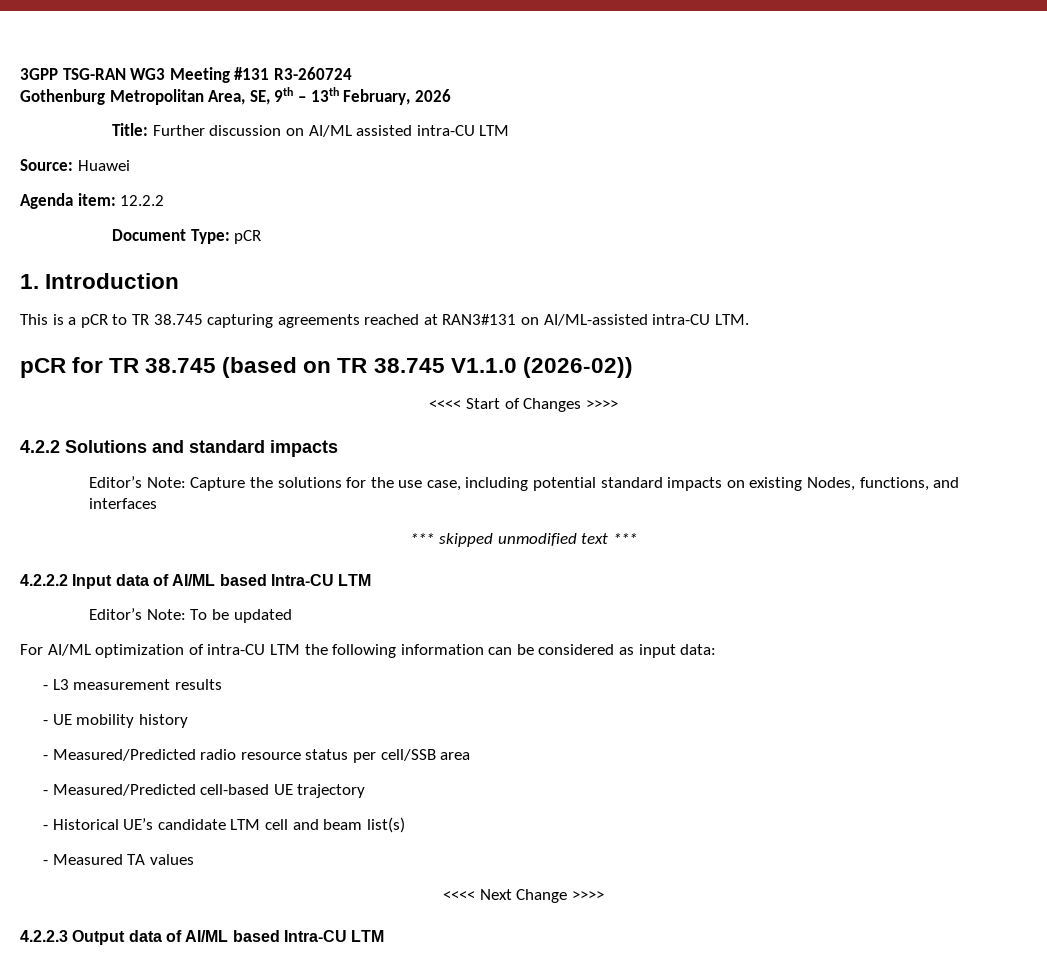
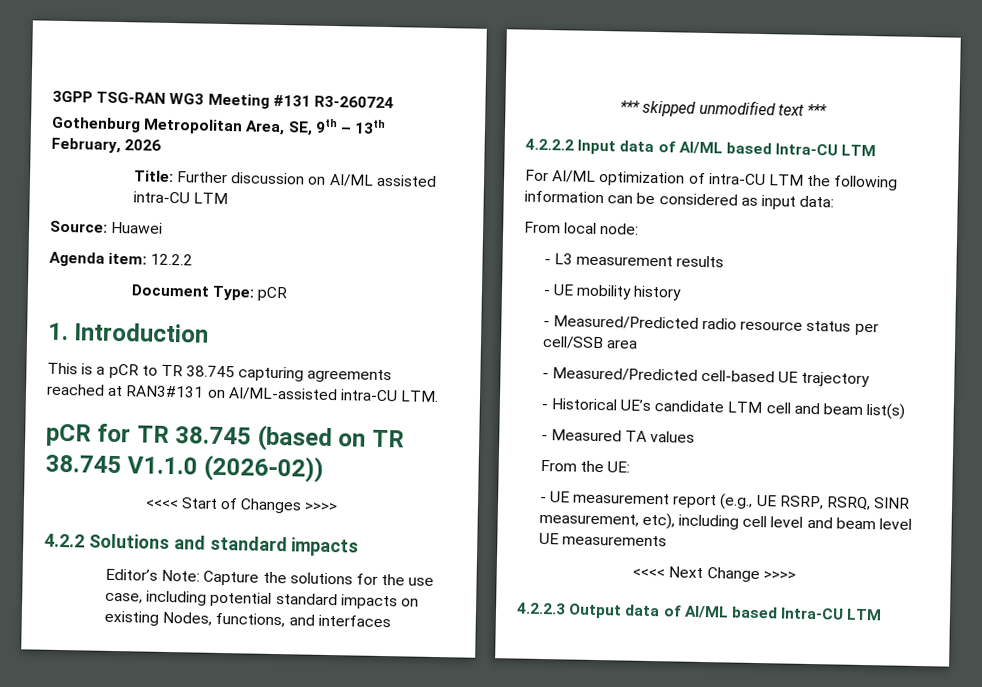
- Editor’s Note: To be updated
+ From local node:
+ From the UE:
+ - UE measurement report (e.g., UE RSRP, RSRQ, SINR measurement, etc), including cell level and beam level UE measurements

